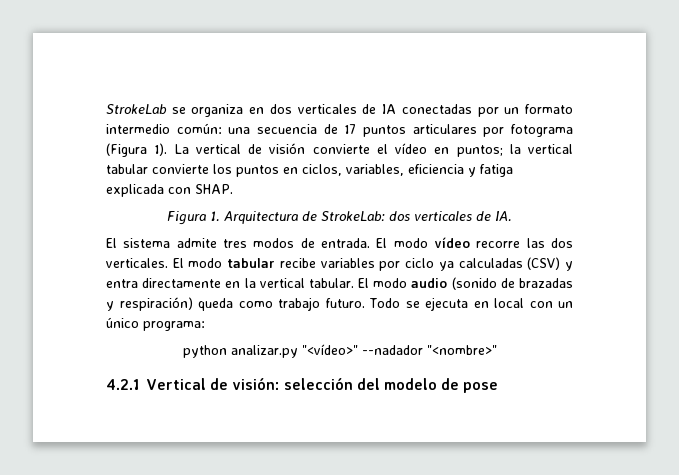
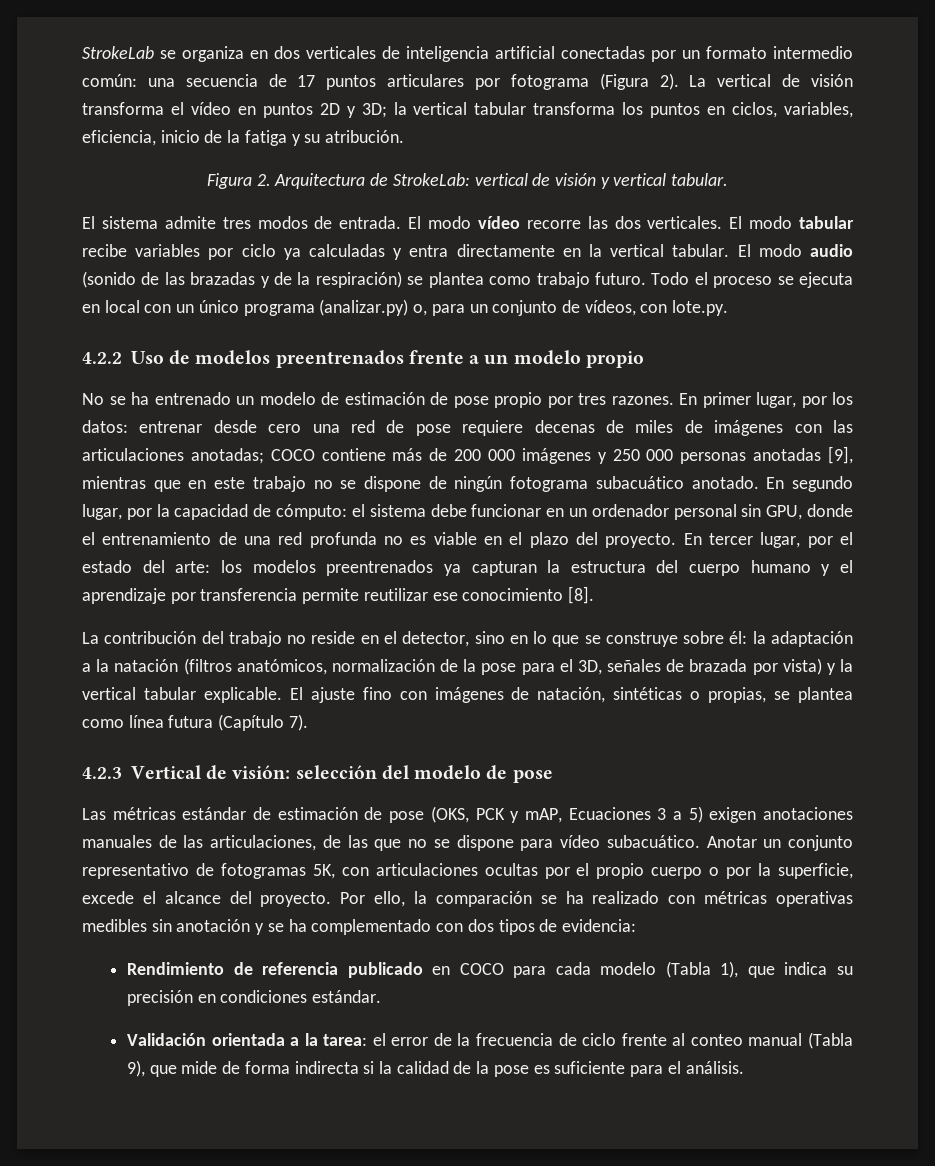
- StrokeLab se organiza en dos verticales de IA conectadas por un formato intermedio común: una secuencia de 17 puntos articulares por fotograma (Figura 1).
+ StrokeLab se organiza en dos verticales de inteligencia artificial conectadas por un formato intermedio común: una secuencia de 17 puntos articulares por fotograma (Figura 2).
- La vertical de visión convierte el vídeo en puntos; la vertical tabular convierte los puntos en ciclos, variables, eficiencia y fatiga explicada con SHAP.
+ La vertical de visión transforma el vídeo en puntos 2D y 3D; la vertical tabular transforma los puntos en ciclos, variables, eficiencia, inicio de la fatiga y su atribución.
- Figura 1. Arquitectura de StrokeLab: dos verticales de IA.
+ Figura 2. Arquitectura de StrokeLab: vertical de visión y vertical tabular.
- El modo tabular recibe variables por ciclo ya calculadas (CSV) y entra directamente en la vertical tabular.
+ El modo tabular recibe variables por ciclo ya calculadas y entra directamente en la vertical tabular.
- El modo audio (sonido de brazadas y respiración) queda como trabajo futuro.
+ El modo audio (sonido de las brazadas y de la respiración) se plantea como trabajo futuro.
- Todo se ejecuta en local con un único programa:
- python analizar.py "<vídeo>" --nadador "<nombre>"
- 4.2.1 Vertical de visión: selección del modelo de pose
+ Todo el proceso se ejecuta en local con un único programa (analizar.py) o, para un conjunto de vídeos, con lote.py.
+ 4.2.2 Uso de modelos preentrenados frente a un modelo propio
+ No se ha entrenado un modelo de estimación de pose propio por tres razones. En primer lugar, por los datos: entrenar desde cero una red de pose requiere decenas de miles de imágenes con las articulaciones anotadas; COCO contiene más de 200 000 imágenes y 250 000 personas anotadas [9], mientras que en este trabajo no se dispone de ningún fotograma subacuático anotado. En segundo lugar, por la capacidad de cómputo: el sistema debe funcionar en un ordenador personal sin GPU, donde el entrenamiento de una red profunda no es viable en el plazo del proyecto. En tercer lugar, por el estado del arte: los modelos preentrenados ya capturan la estructura del cuerpo humano y el aprendizaje por transferencia permite reutilizar ese conocimiento [8].
+ La contribución del trabajo no reside en el detector, sino en lo que se construye sobre él: la adaptación a la natación (filtros anatómicos, normalización de la pose para el 3D, señales de brazada por vista) y la vertical tabular explicable. El ajuste fino con imágenes de natación, sintéticas o propias, se plantea como línea futura (Capítulo 7).
+ 4.2.3 Vertical de visión: selección del modelo de pose
+ Las métricas estándar de estimación de pose (OKS, PCK y mAP, Ecuaciones 3 a 5) exigen anotaciones manuales de las articulaciones, de las que no se dispone para vídeo subacuático. Anotar un conjunto representativo de fotogramas 5K, con articulaciones ocultas por el propio cuerpo o por la superficie, excede el alcance del proyecto. Por ello, la comparación se ha realizado con métricas operativas medibles sin anotación y se ha complementado con dos tipos de evidencia:
+ Rendimiento de referencia publicado en COCO para cada modelo (Tabla 1), que indica su precisión en condiciones estándar.
+ Validación orientada a la tarea: el error de la frecuencia de ciclo frente al conteo manual (Tabla 9), que mide de forma indirecta si la calidad de la pose es suficiente para el análisis.

